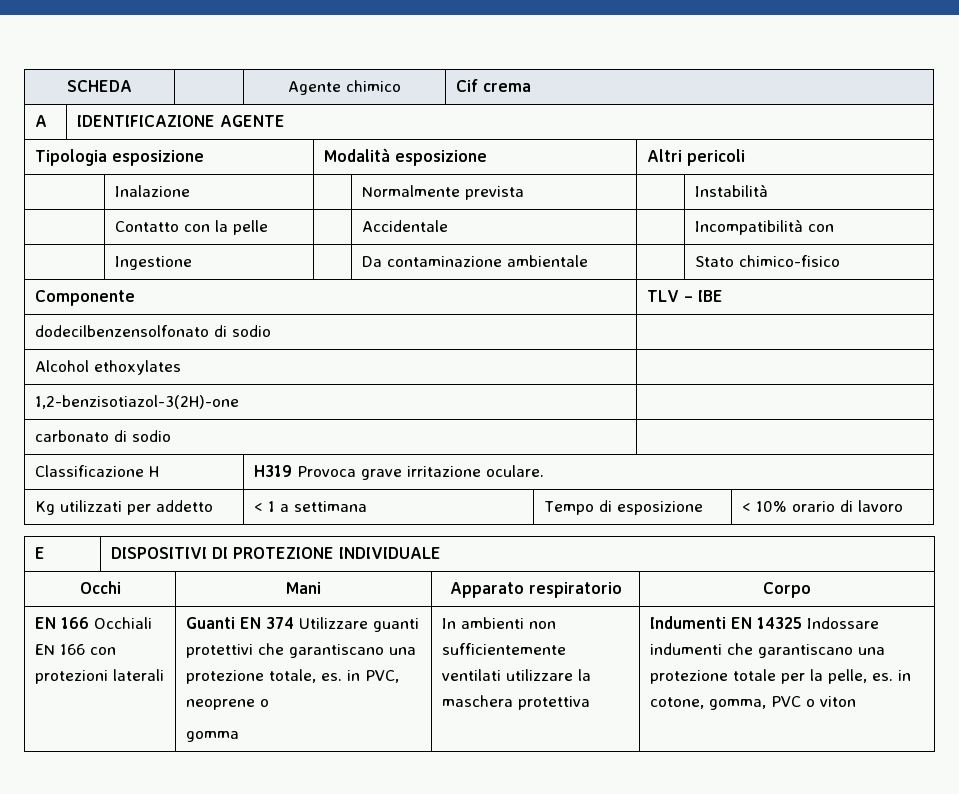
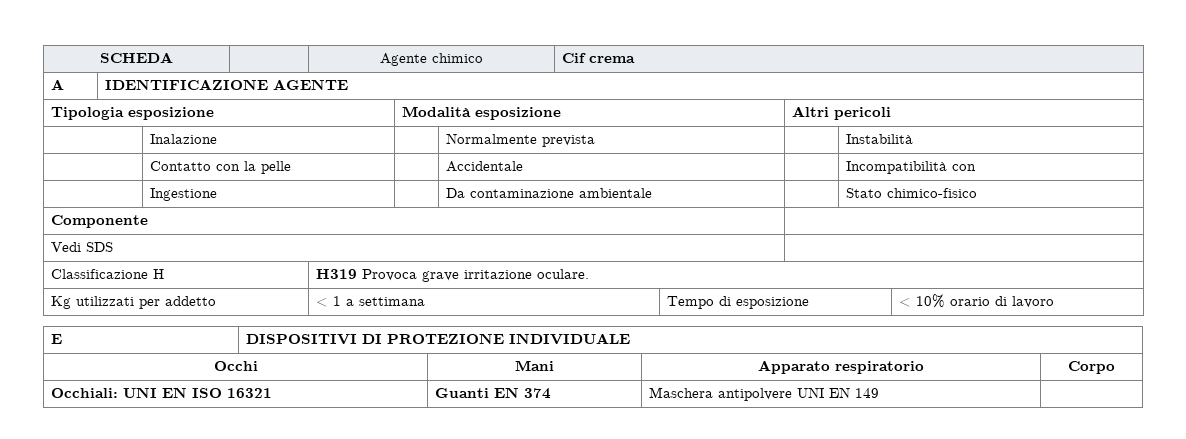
- Componente | TLV – IBE
- dodecilbenzensolfonato di sodio |
- Alcohol ethoxylates |
- 1,2-benzisotiazol-3(2H)-one |
- carbonato di sodio |
+ Componente |
+ Vedi SDS |
- EN 166 Occhiali EN 166 con protezioni laterali | Guanti EN 374 Utilizzare guanti protettivi che garantiscano una protezione totale, es. in PVC, neoprene o
- gomma | In ambienti non sufficientemente ventilati utilizzare la maschera protettiva | Indumenti EN 14325 Indossare indumenti che garantiscano una protezione totale per la pelle, es. in cotone, gomma, PVC o viton
+ Occhiali: UNI EN ISO 16321 | Guanti EN 374 | Maschera antipolvere UNI EN 149

